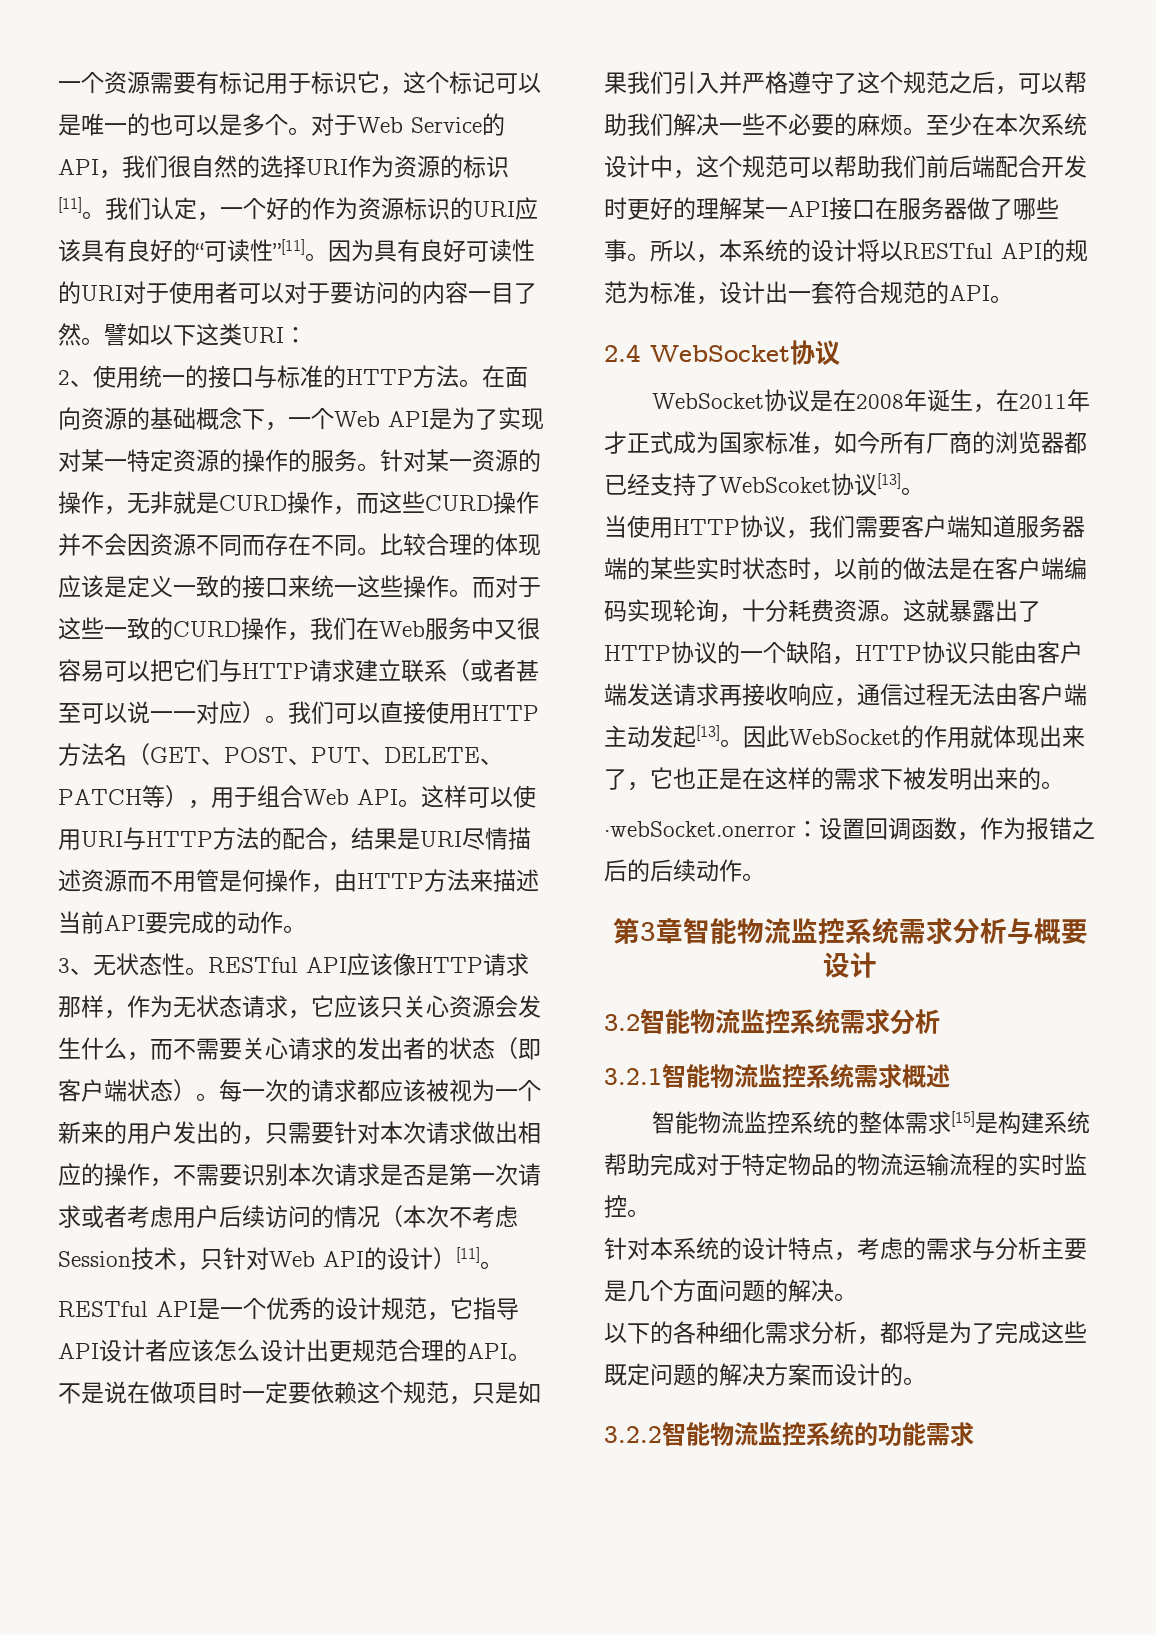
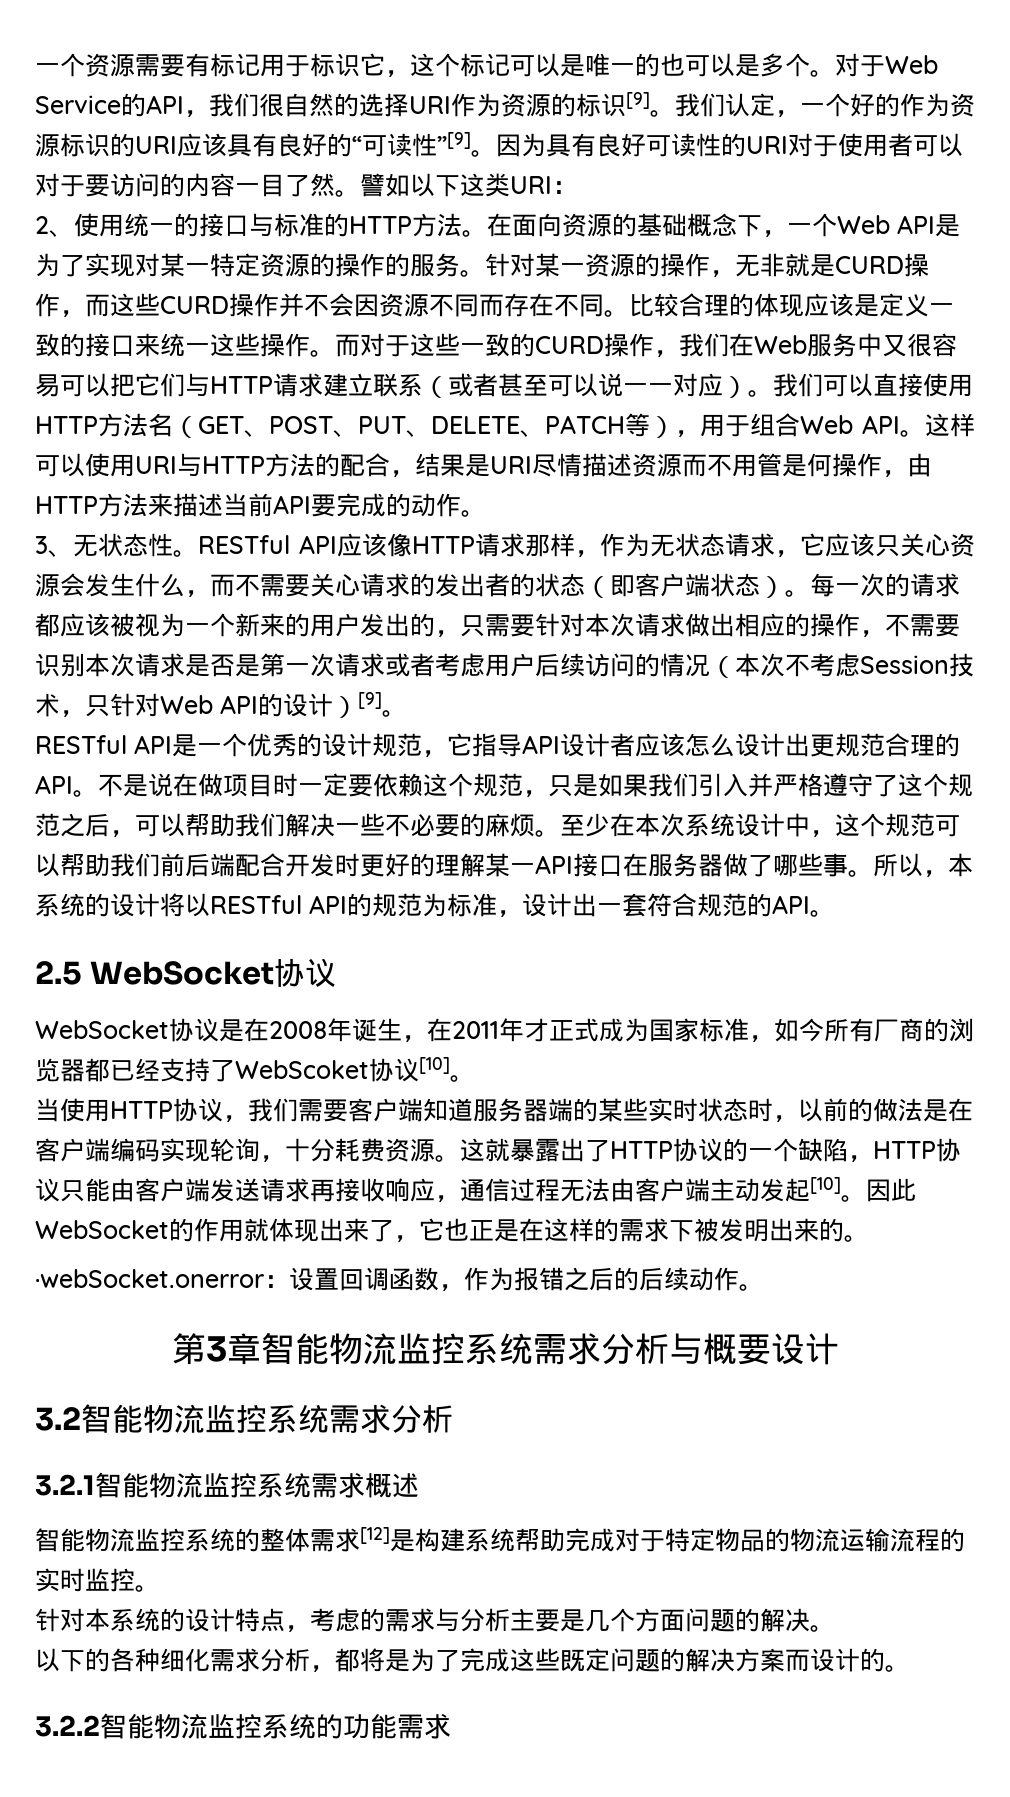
- 对于Web Service的API，我们很自然的选择URI作为资源的标识[11]。
+ 对于Web Service的API，我们很自然的选择URI作为资源的标识[9]。
- 我们认定，一个好的作为资源标识的URI应该具有良好的“可读性”[11]。
+ 我们认定，一个好的作为资源标识的URI应该具有良好的“可读性”[9]。
- 每一次的请求都应该被视为一个新来的用户发出的，只需要针对本次请求做出相应的操作，不需要识别本次请求是否是第一次请求或者考虑用户后续访问的情况（本次不考虑Session技术，只针对Web API的设计）[11]。
+ 每一次的请求都应该被视为一个新来的用户发出的，只需要针对本次请求做出相应的操作，不需要识别本次请求是否是第一次请求或者考虑用户后续访问的情况（本次不考虑Session技术，只针对Web API的设计）[9]。
- 2.4 WebSocket协议
+ 2.5 WebSocket协议
- WebSocket协议是在2008年诞生，在2011年才正式成为国家标准，如今所有厂商的浏览器都已经支持了WebScoket协议[13]。
+ WebSocket协议是在2008年诞生，在2011年才正式成为国家标准，如今所有厂商的浏览器都已经支持了WebScoket协议[10]。
- 这就暴露出了HTTP协议的一个缺陷，HTTP协议只能由客户端发送请求再接收响应，通信过程无法由客户端主动发起[13]。
+ 这就暴露出了HTTP协议的一个缺陷，HTTP协议只能由客户端发送请求再接收响应，通信过程无法由客户端主动发起[10]。
- 智能物流监控系统的整体需求[15]是构建系统帮助完成对于特定物品的物流运输流程的实时监控。
+ 智能物流监控系统的整体需求[12]是构建系统帮助完成对于特定物品的物流运输流程的实时监控。

